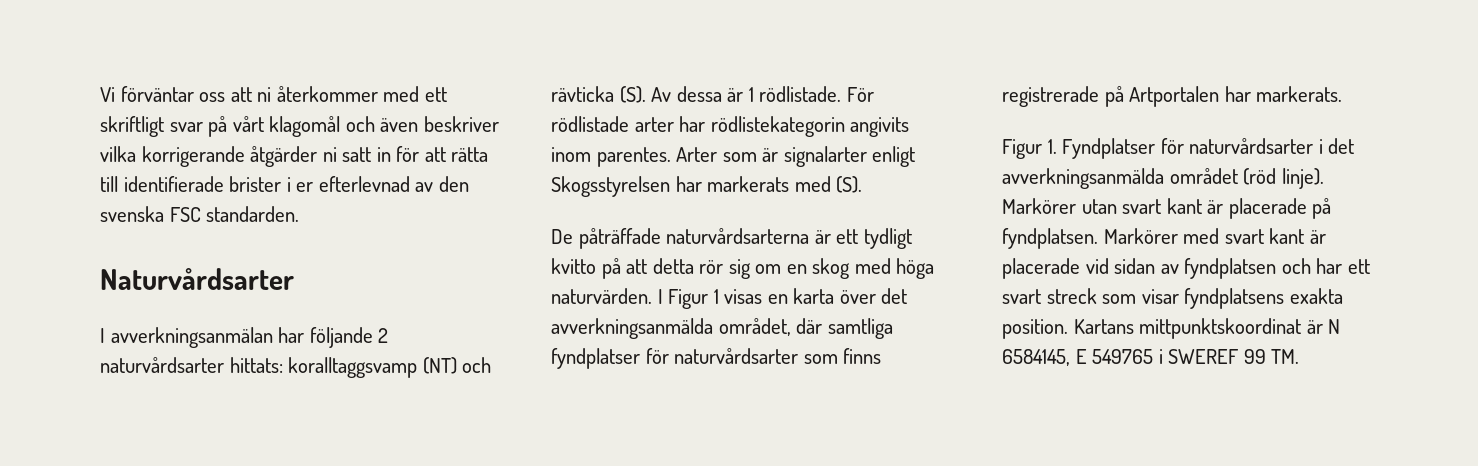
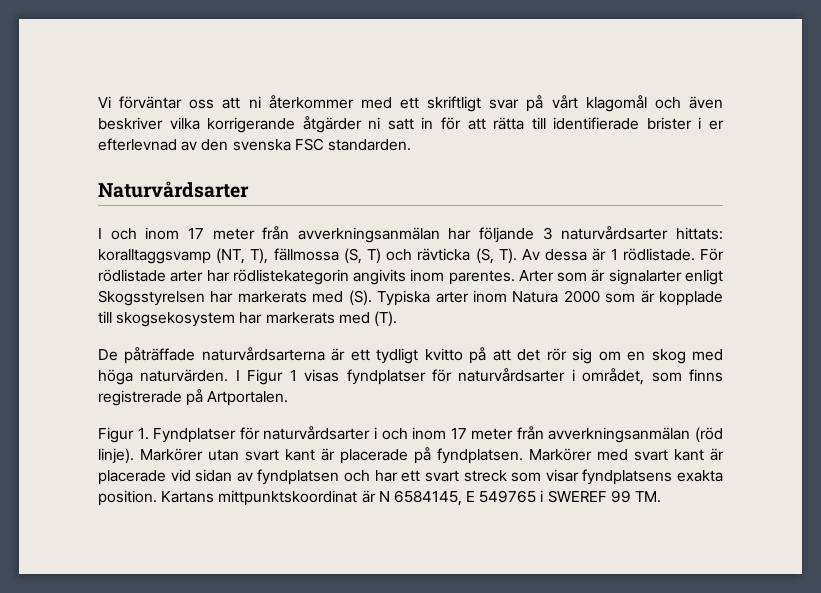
- I avverkningsanmälan har följande 2 naturvårdsarter hittats: koralltaggsvamp (NT) och rävticka (S). Av dessa är 1 rödlistade.
+ I och inom 17 meter från avverkningsanmälan har följande 3 naturvårdsarter hittats: koralltaggsvamp (NT, T), fällmossa (S, T) och rävticka (S, T). Av dessa är 1 rödlistade.
- Arter som är signalarter enligt Skogsstyrelsen har markerats med (S).
+ Arter som är signalarter enligt Skogsstyrelsen har markerats med (S). Typiska arter inom Natura 2000 som är kopplade till skogsekosystem har markerats med (T).
- De påträffade naturvårdsarterna är ett tydligt kvitto på att detta rör sig om en skog med höga naturvärden.
+ De påträffade naturvårdsarterna är ett tydligt kvitto på att det rör sig om en skog med höga naturvärden.
- I Figur 1 visas en karta över det avverkningsanmälda området, där samtliga fyndplatser för naturvårdsarter som finns registrerade på Artportalen har markerats.
+ I Figur 1 visas fyndplatser för naturvårdsarter i området, som finns registrerade på Artportalen.
- Figur 1. Fyndplatser för naturvårdsarter i det avverkningsanmälda området (röd linje).
+ Figur 1. Fyndplatser för naturvårdsarter i och inom 17 meter från avverkningsanmälan (röd linje).

